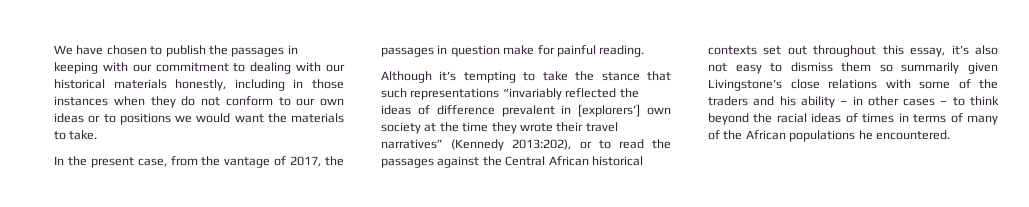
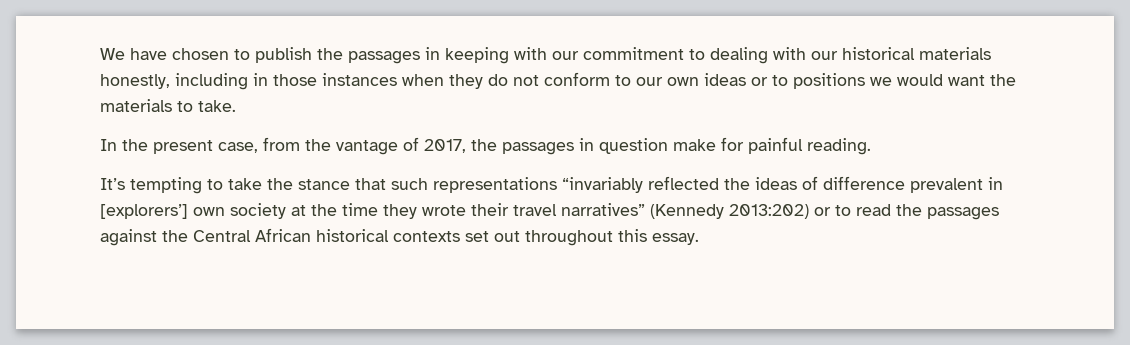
- Although it’s tempting to take the stance that such representations “invariably reflected the ideas of difference prevalent in [explorers’] own society at the time they wrote their travel narratives” (Kennedy 2013:202), or to read the passages against the Central African historical contexts set out throughout this essay, it’s also not easy to dismiss them so summarily given Livingstone’s close relations with some of the traders and his ability – in other cases – to think beyond the racial ideas of times in terms of many of the African populations he encountered.
+ It’s tempting to take the stance that such representations “invariably reflected the ideas of difference prevalent in [explorers’] own society at the time they wrote their travel narratives” (Kennedy 2013:202) or to read the passages against the Central African historical contexts set out throughout this essay.

